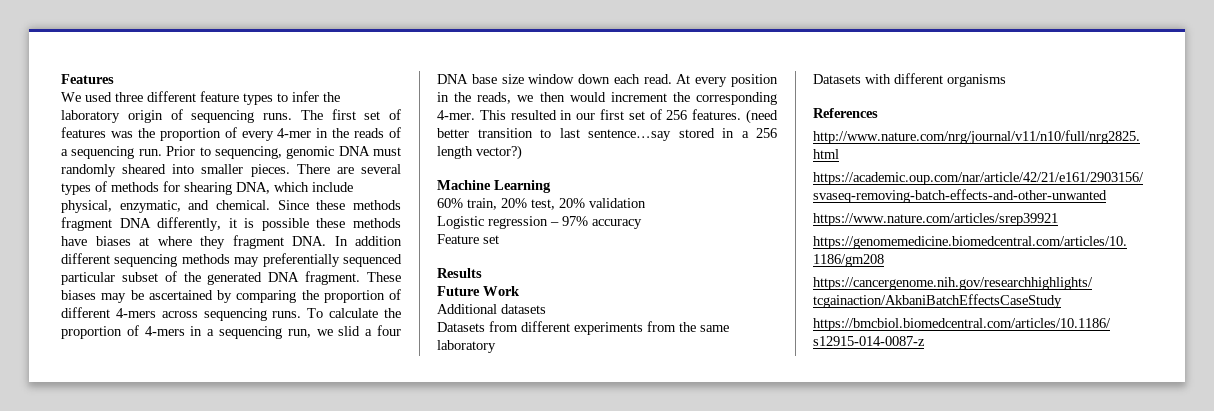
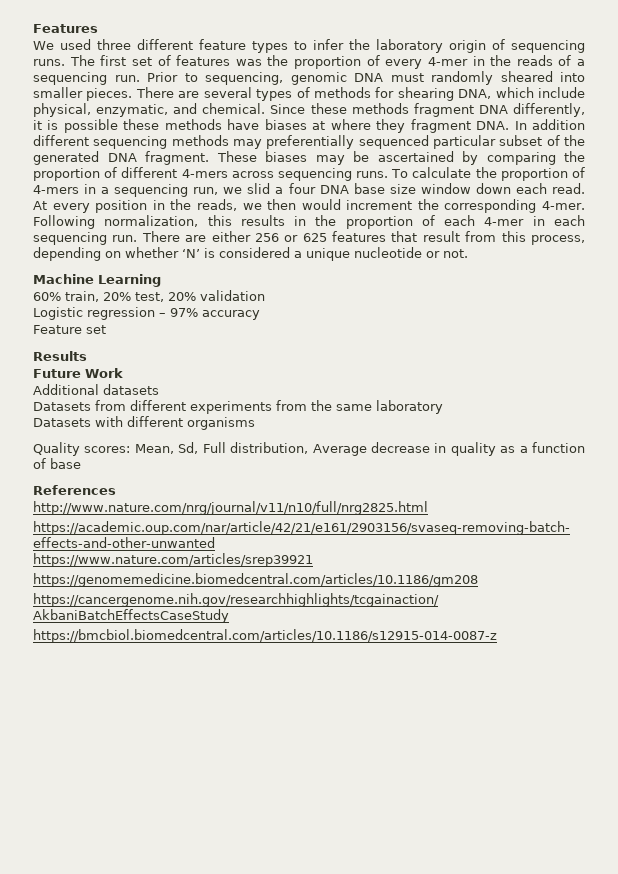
- This resulted in our first set of 256 features. (need better transition to last sentence…say stored in a 256 length vector?)
+ Following normalization, this results in the proportion of each 4-mer in each sequencing run. There are either 256 or 625 features that result from this process, depending on whether ‘N’ is considered a unique nucleotide or not.
+ Quality scores: Mean, Sd, Full distribution, Average decrease in quality as a function of base

